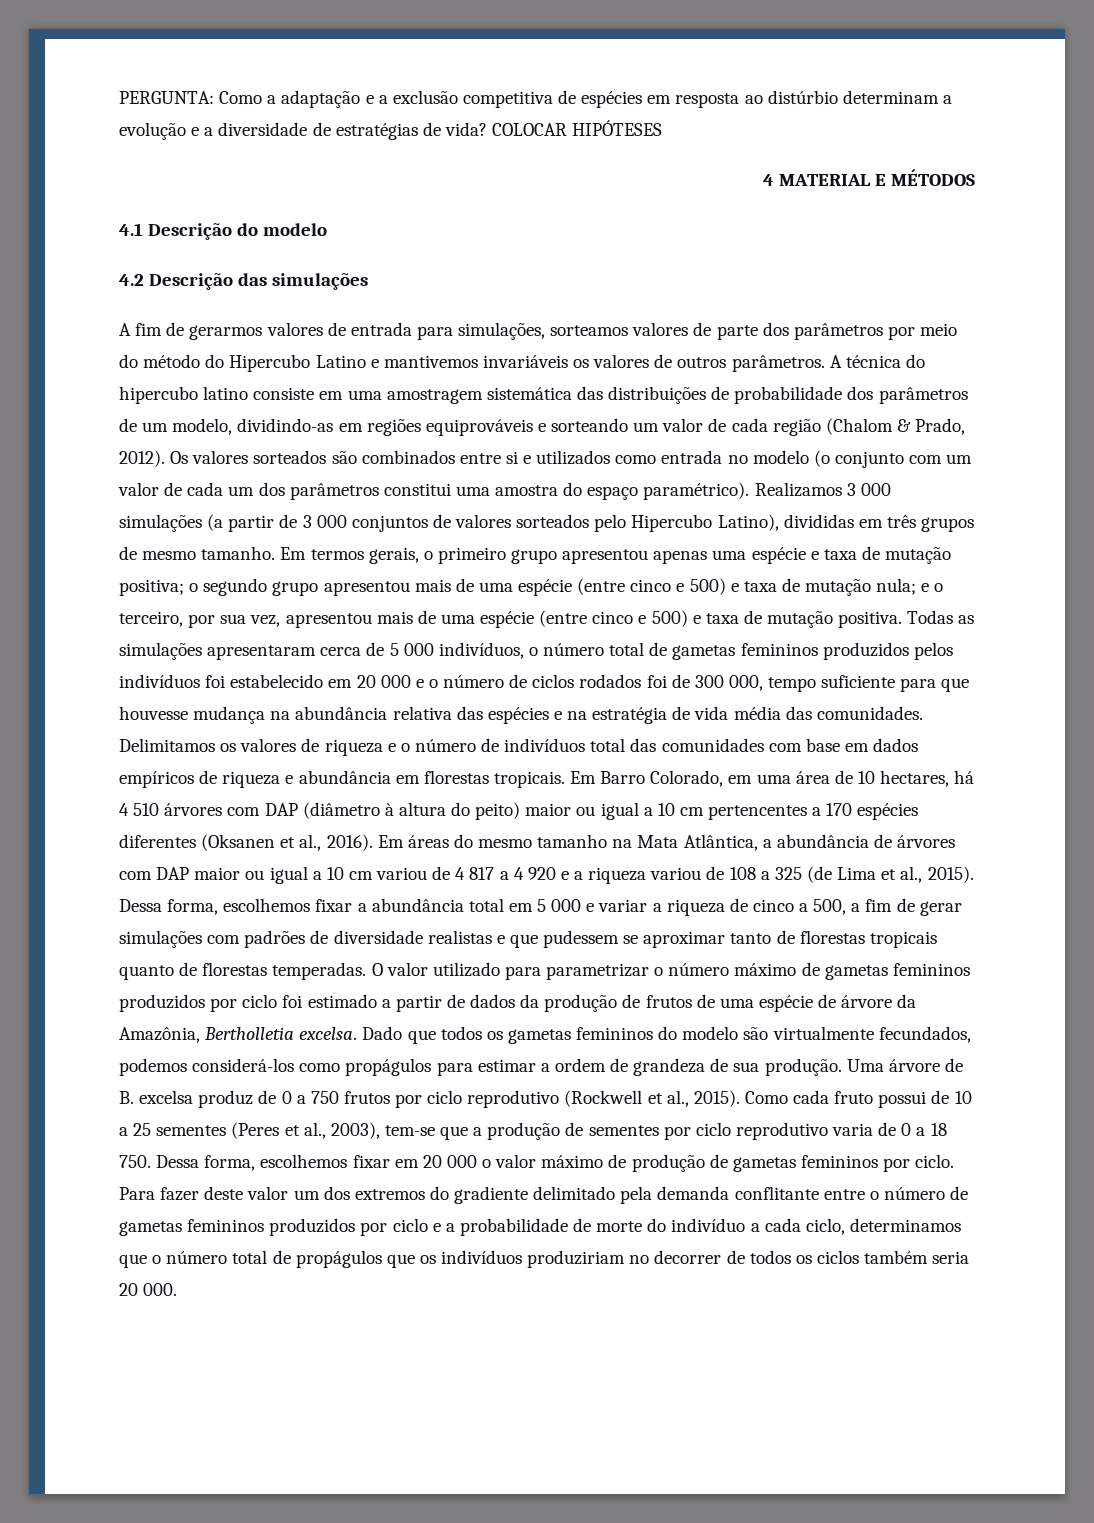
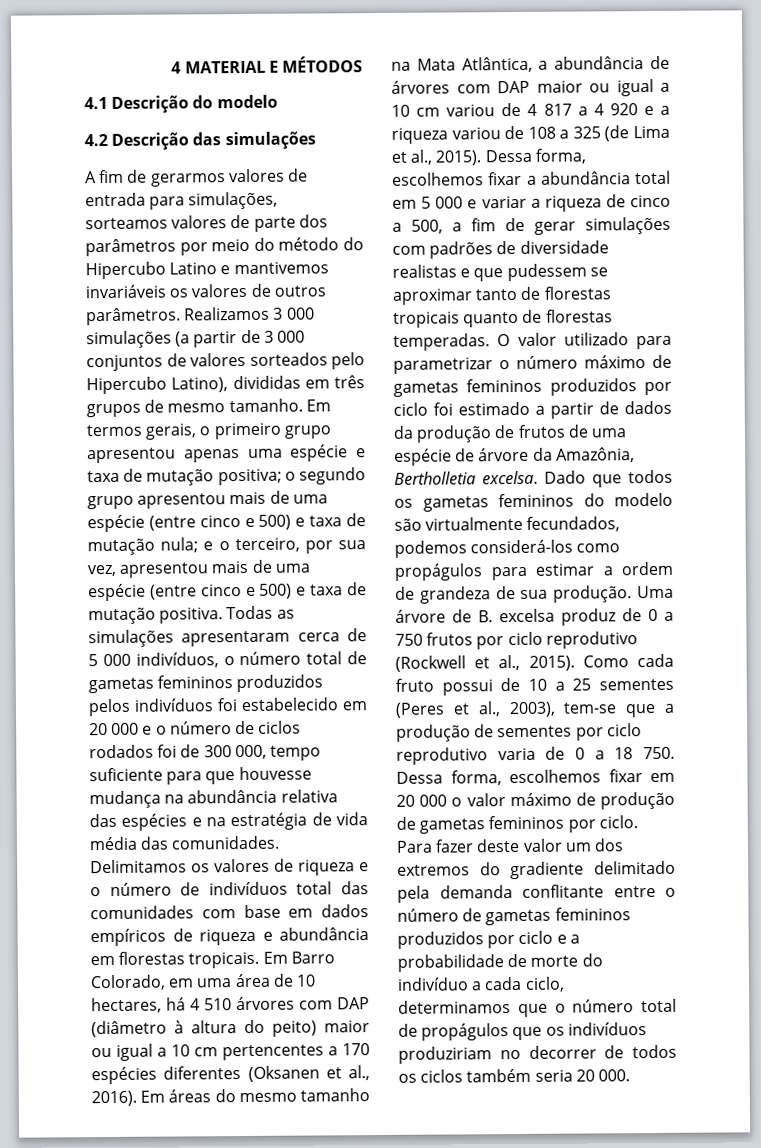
- PERGUNTA: Como a adaptação e a exclusão competitiva de espécies em resposta ao distúrbio determinam a evolução e a diversidade de estratégias de vida? COLOCAR HIPÓTESES
- A técnica do hipercubo latino consiste em uma amostragem sistemática das distribuições de probabilidade dos parâmetros de um modelo, dividindo-as em regiões equiprováveis e sorteando um valor de cada região (Chalom & Prado, 2012). Os valores sorteados são combinados entre si e utilizados como entrada no modelo (o conjunto com um valor de cada um dos parâmetros constitui uma amostra do espaço paramétrico).

